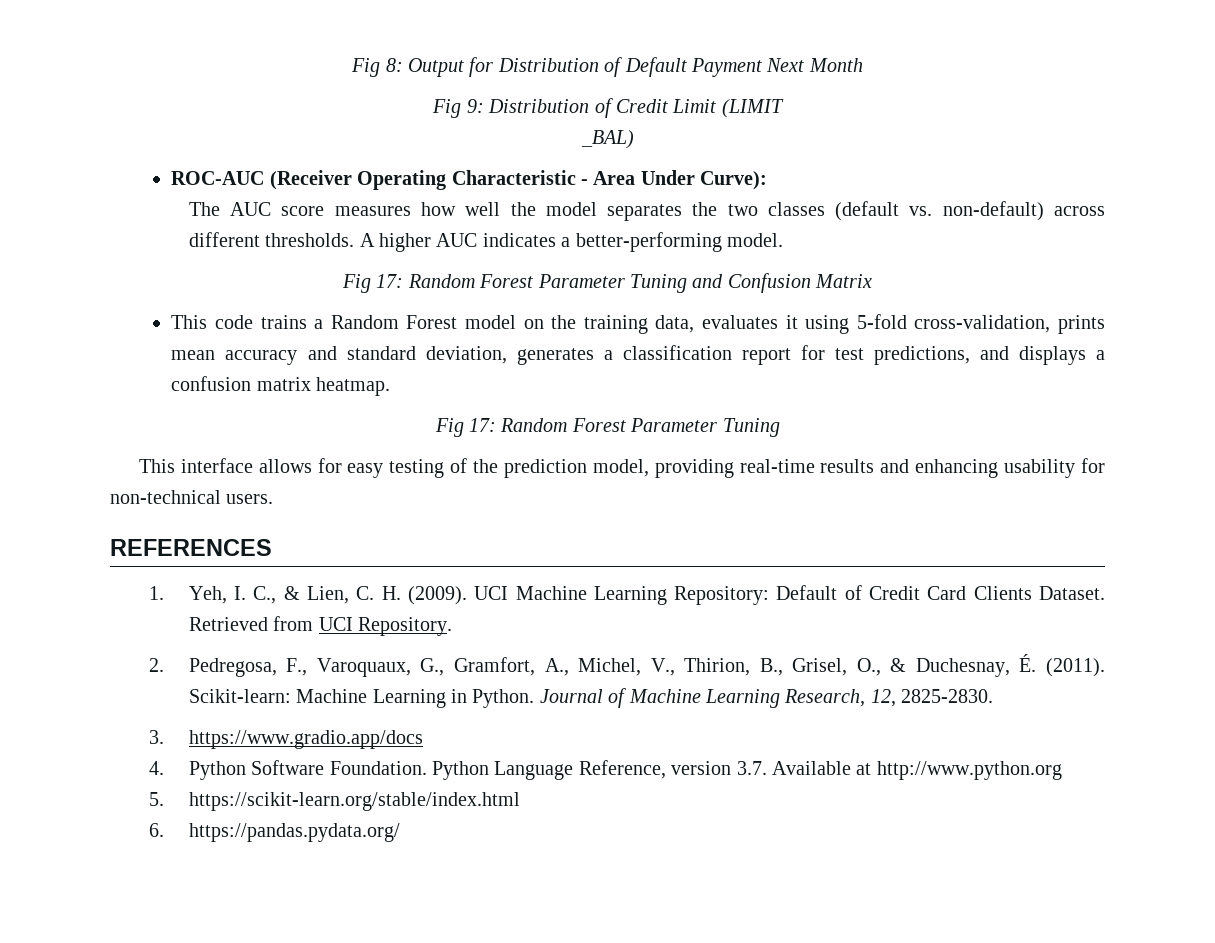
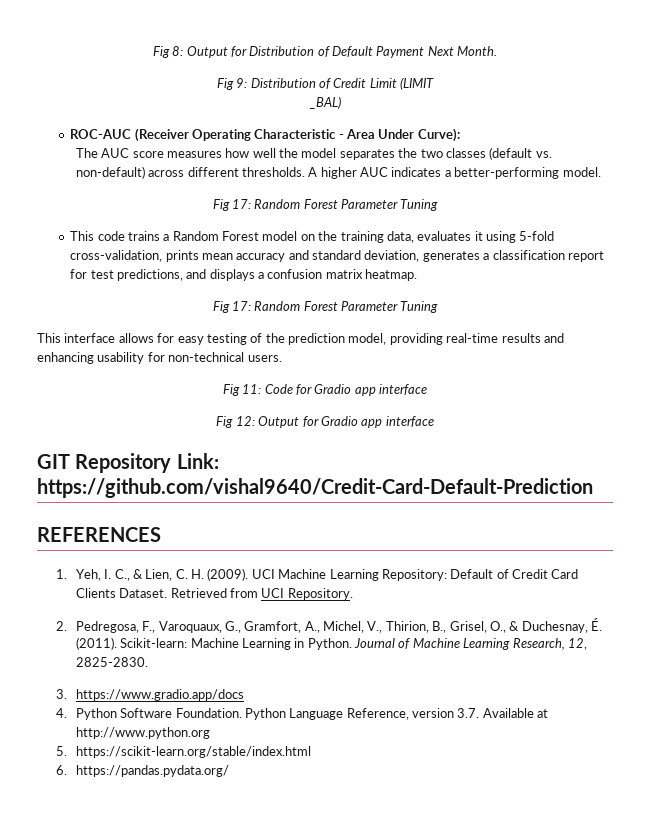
- Fig 8: Output for Distribution of Default Payment Next Month
+ Fig 8: Output for Distribution of Default Payment Next Month.
  A higher AUC indicates a better-performing model.
- Fig 17: Random Forest Parameter Tuning and Confusion Matrix
+ Fig 17: Random Forest Parameter Tuning
+ Fig 11: Code for Gradio app interface
+ Fig 12: Output for Gradio app interface
+ GIT Repository Link: https://github.com/vishal9640/Credit-Card-Default-Prediction

